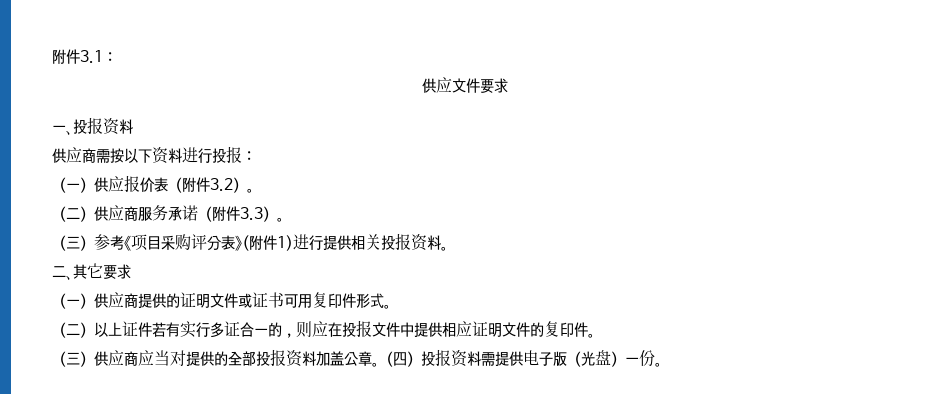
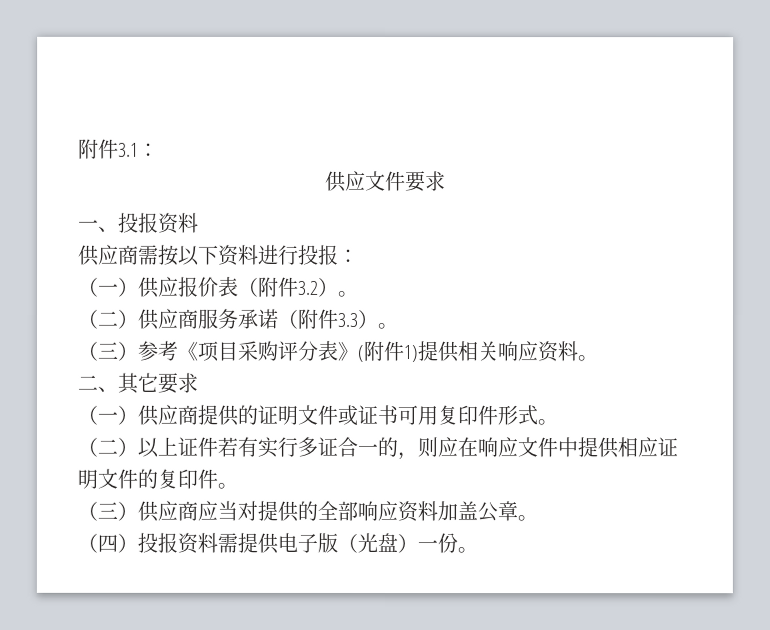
- （三）参考《项目采购评分表》(附件1)进行提供相关投报资料。
+ （三）参考《项目采购评分表》(附件1)提供相关响应资料。
- （二）以上证件若有实行多证合一的，则应在投报文件中提供相应证明文件的复印件。
+ （二）以上证件若有实行多证合一的，则应在响应文件中提供相应证明文件的复印件。
- （三）供应商应当对提供的全部投报资料加盖公章。（四）投报资料需提供电子版（光盘）一份。
+ （三）供应商应当对提供的全部响应资料加盖公章。
+ （四）投报资料需提供电子版（光盘）一份。

